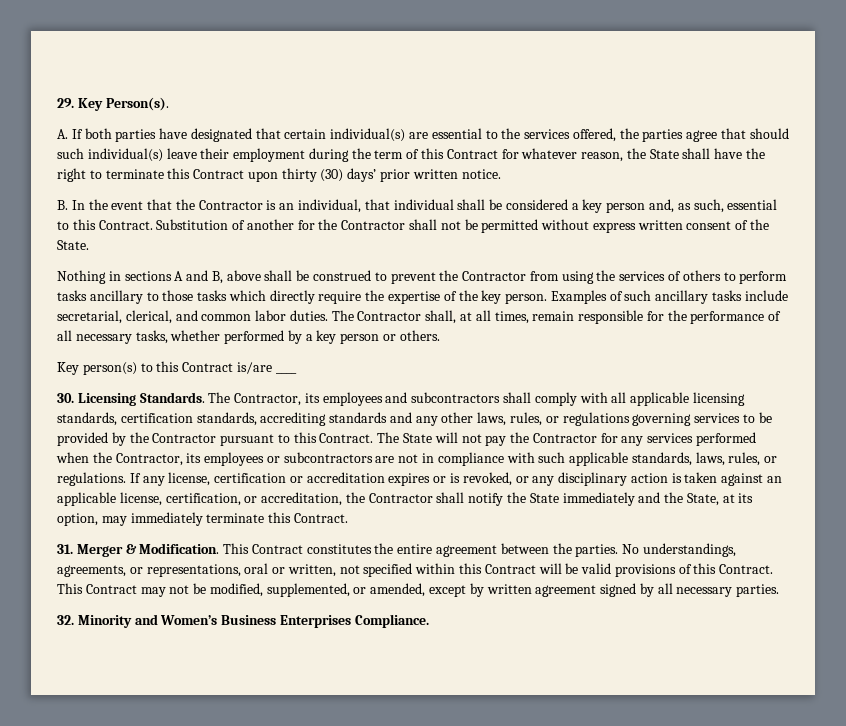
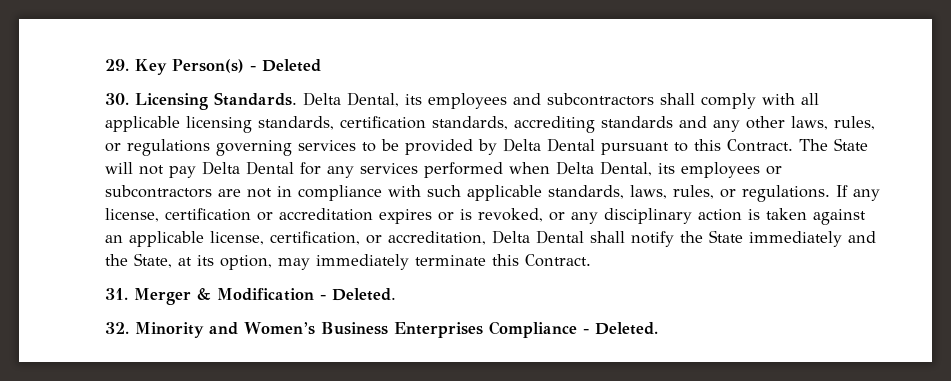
- 29. Key Person(s).
- A. If both parties have designated that certain individual(s) are essential to the services offered, the parties agree that should such individual(s) leave their employment during the term of this Contract for whatever reason, the State shall have the right to terminate this Contract upon thirty (30) days’ prior written notice.
- B. In the event that the Contractor is an individual, that individual shall be considered a key person and, as such, essential to this Contract. Substitution of another for the Contractor shall not be permitted without express written consent of the State.
- Nothing in sections A and B, above shall be construed to prevent the Contractor from using the services of others to perform tasks ancillary to those tasks which directly require the expertise of the key person. Examples of such ancillary tasks include secretarial, clerical, and common labor duties. The Contractor shall, at all times, remain responsible for the performance of all necessary tasks, whether performed by a key person or others.
- Key person(s) to this Contract is/are ____
+ 29. Key Person(s) - Deleted
- The Contractor, its employees and subcontractors shall comply with all applicable licensing standards, certification standards, accrediting standards and any other laws, rules, or regulations governing services to be provided by the Contractor pursuant to this Contract.
+ Delta Dental, its employees and subcontractors shall comply with all applicable licensing standards, certification standards, accrediting standards and any other laws, rules, or regulations governing services to be provided by Delta Dental pursuant to this Contract.
- The State will not pay the Contractor for any services performed when the Contractor, its employees or subcontractors are not in compliance with such applicable standards, laws, rules, or regulations.
+ The State will not pay Delta Dental for any services performed when Delta Dental, its employees or subcontractors are not in compliance with such applicable standards, laws, rules, or regulations.
- If any license, certification or accreditation expires or is revoked, or any disciplinary action is taken against an applicable license, certification, or accreditation, the Contractor shall notify the State immediately and the State, at its option, may immediately terminate this Contract.
+ If any license, certification or accreditation expires or is revoked, or any disciplinary action is taken against an applicable license, certification, or accreditation, Delta Dental shall notify the State immediately and the State, at its option, may immediately terminate this Contract.
- 31. Merger & Modification. This Contract constitutes the entire agreement between the parties. No understandings, agreements, or representations, oral or written, not specified within this Contract will be valid provisions of this Contract. This Contract may not be modified, supplemented, or amended, except by written agreement signed by all necessary parties.
+ 31. Merger & Modification - Deleted.
- 32. Minority and Women’s Business Enterprises Compliance.
+ 32. Minority and Women’s Business Enterprises Compliance - Deleted.

